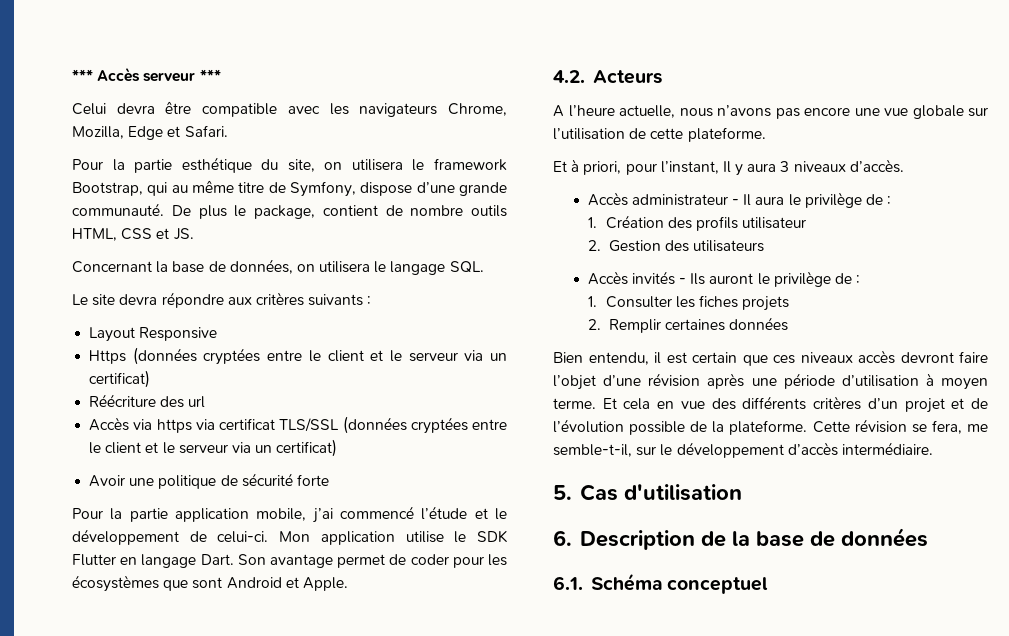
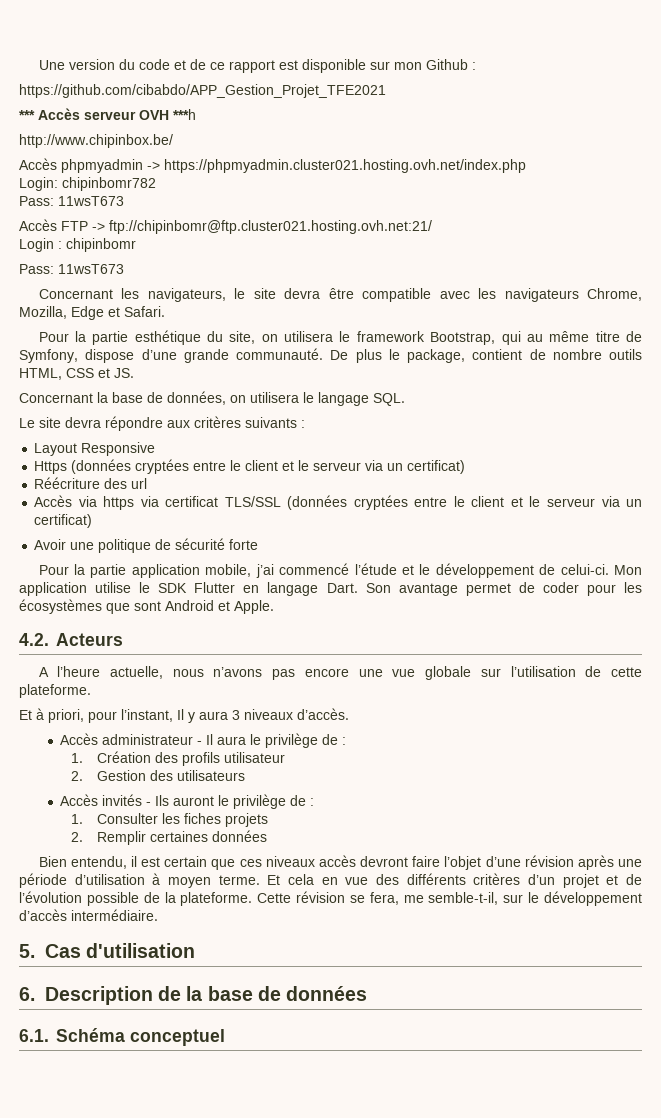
- *** Accès serveur ***
- Celui devra être compatible avec les navigateurs Chrome, Mozilla, Edge et Safari.
+ Une version du code et de ce rapport est disponible sur mon Github :
+ https://github.com/cibabdo/APP_Gestion_Projet_TFE2021
+ *** Accès serveur OVH ***h
+ http://www.chipinbox.be/
+ Accès phpmyadmin -> https://phpmyadmin.cluster021.hosting.ovh.net/index.php
+ Login: chipinbomr782
+ Pass: 11wsT673
+ Accès FTP -> ftp://chipinbomr@ftp.cluster021.hosting.ovh.net:21/
+ Login : chipinbomr
+ Pass: 11wsT673
+ Concernant les navigateurs, le site devra être compatible avec les navigateurs Chrome, Mozilla, Edge et Safari.

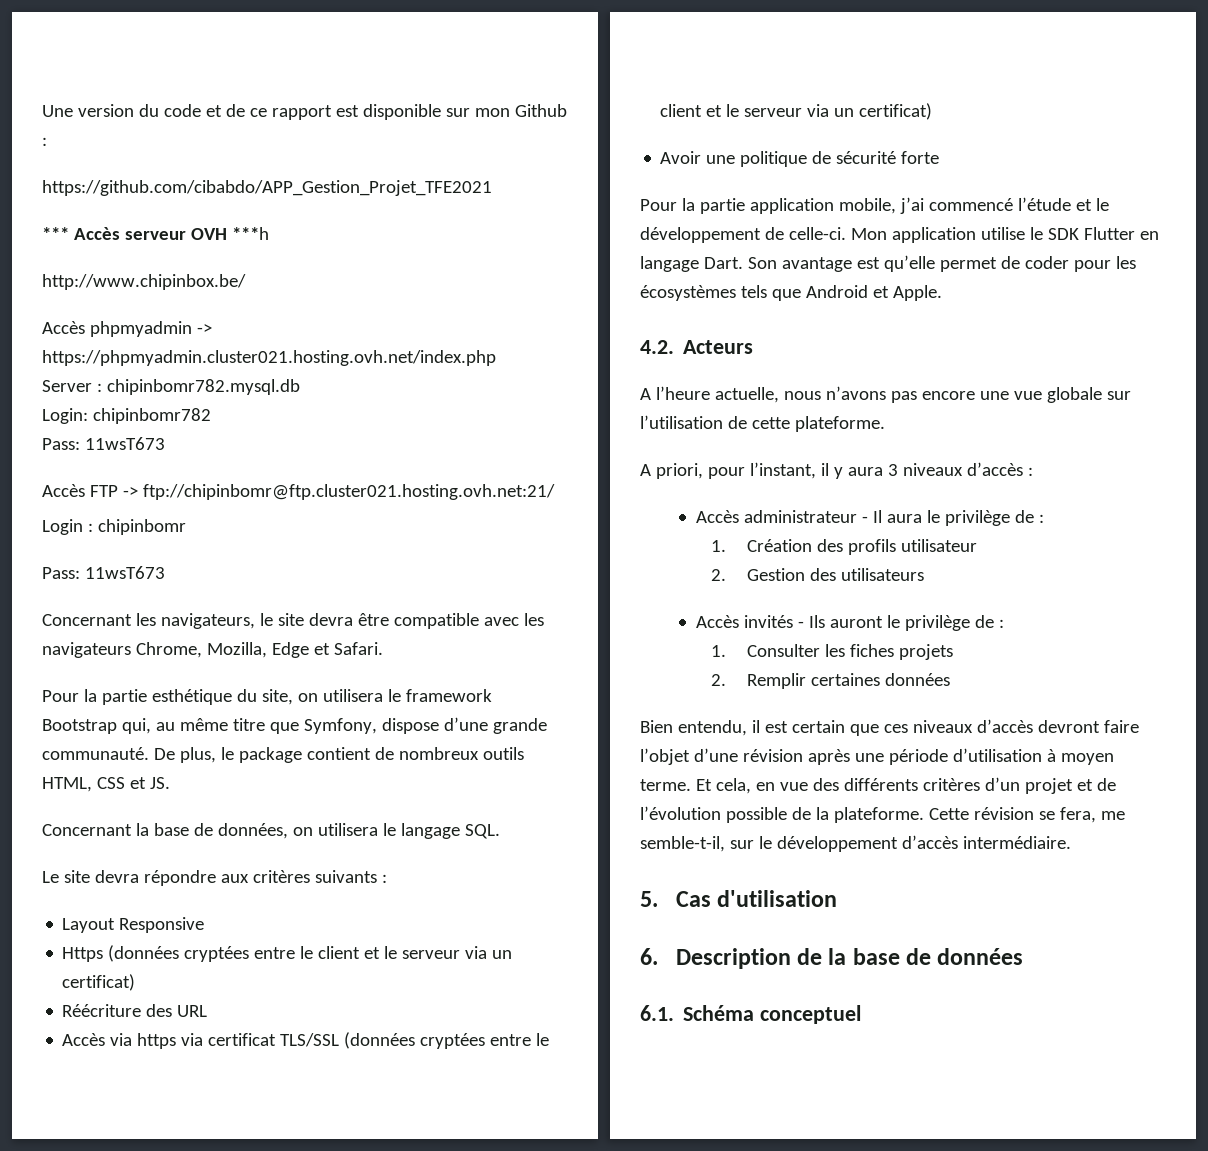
+ Server : chipinbomr782.mysql.db
- Pour la partie esthétique du site, on utilisera le framework Bootstrap, qui au même titre de Symfony, dispose d’une grande communauté.
+ Pour la partie esthétique du site, on utilisera le framework Bootstrap qui, au même titre que Symfony, dispose d’une grande communauté.
- De plus le package, contient de nombre outils HTML, CSS et JS.
+ De plus, le package contient de nombreux outils HTML, CSS et JS.
- Réécriture des url
+ Réécriture des URL
- Pour la partie application mobile, j’ai commencé l’étude et le développement de celui-ci.
+ Pour la partie application mobile, j’ai commencé l’étude et le développement de celle-ci.
- Son avantage permet de coder pour les écosystèmes que sont Android et Apple.
+ Son avantage est qu’elle permet de coder pour les écosystèmes tels que Android et Apple.
- Et à priori, pour l’instant, Il y aura 3 niveaux d’accès.
+ A priori, pour l’instant, il y aura 3 niveaux d’accès :
- Bien entendu, il est certain que ces niveaux accès devront faire l’objet d’une révision après une période d’utilisation à moyen terme.
+ Bien entendu, il est certain que ces niveaux d’accès devront faire l’objet d’une révision après une période d’utilisation à moyen terme.
- Et cela en vue des différents critères d’un projet et de l’évolution possible de la plateforme.
+ Et cela, en vue des différents critères d’un projet et de l’évolution possible de la plateforme.

